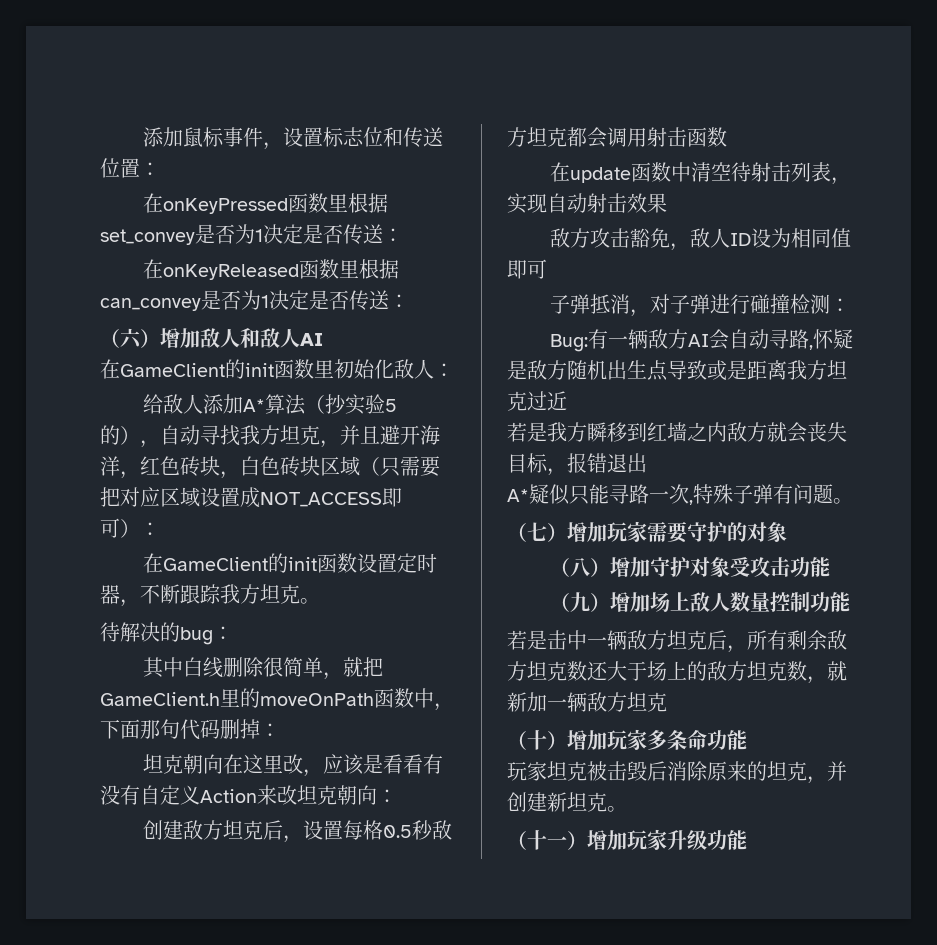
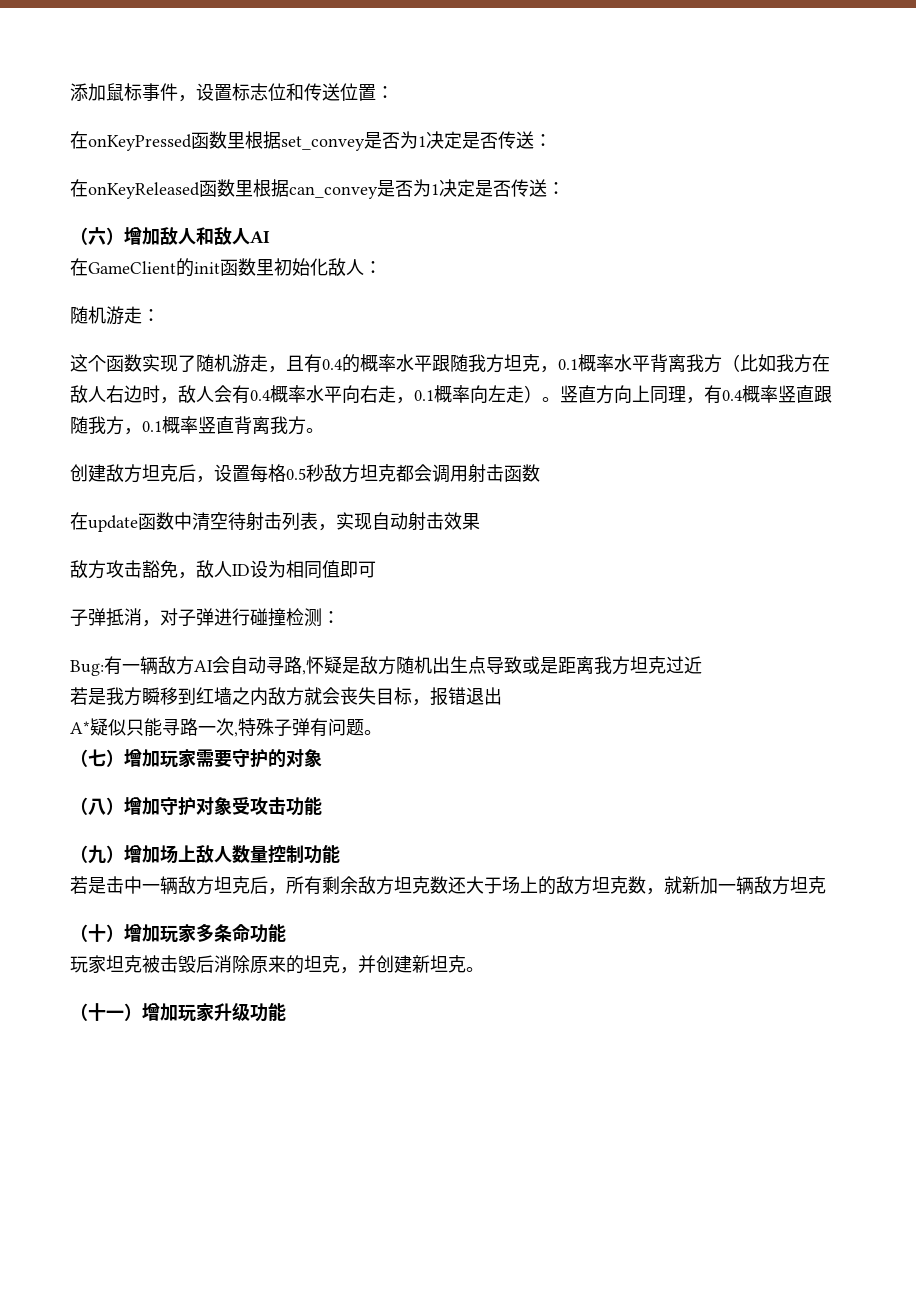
- 给敌人添加A*算法（抄实验5的），自动寻找我方坦克，并且避开海洋，红色砖块，白色砖块区域（只需要把对应区域设置成NOT_ACCESS即可）：
- 在GameClient的init函数设置定时器，不断跟踪我方坦克。
- 待解决的bug：
- 其中白线删除很简单，就把GameClient.h里的moveOnPath函数中，下面那句代码删掉：
- 坦克朝向在这里改，应该是看看有没有自定义Action来改坦克朝向：
+ 随机游走：
+ 这个函数实现了随机游走，且有0.4的概率水平跟随我方坦克，0.1概率水平背离我方（比如我方在敌人右边时，敌人会有0.4概率水平向右走，0.1概率向左走）。竖直方向上同理，有0.4概率竖直跟随我方，0.1概率竖直背离我方。

